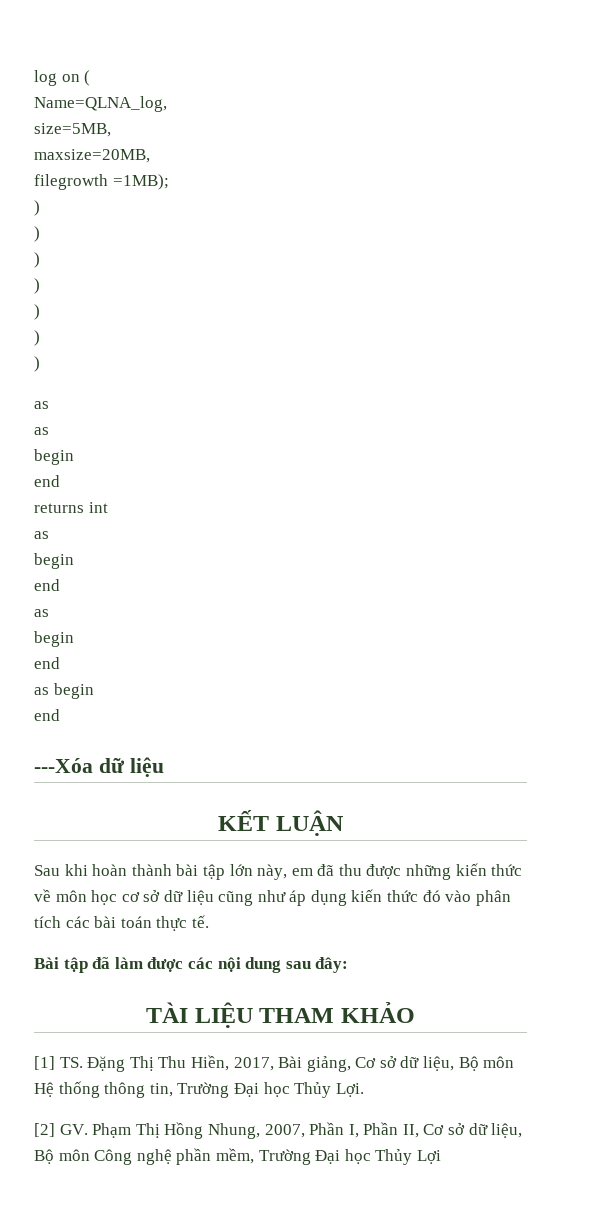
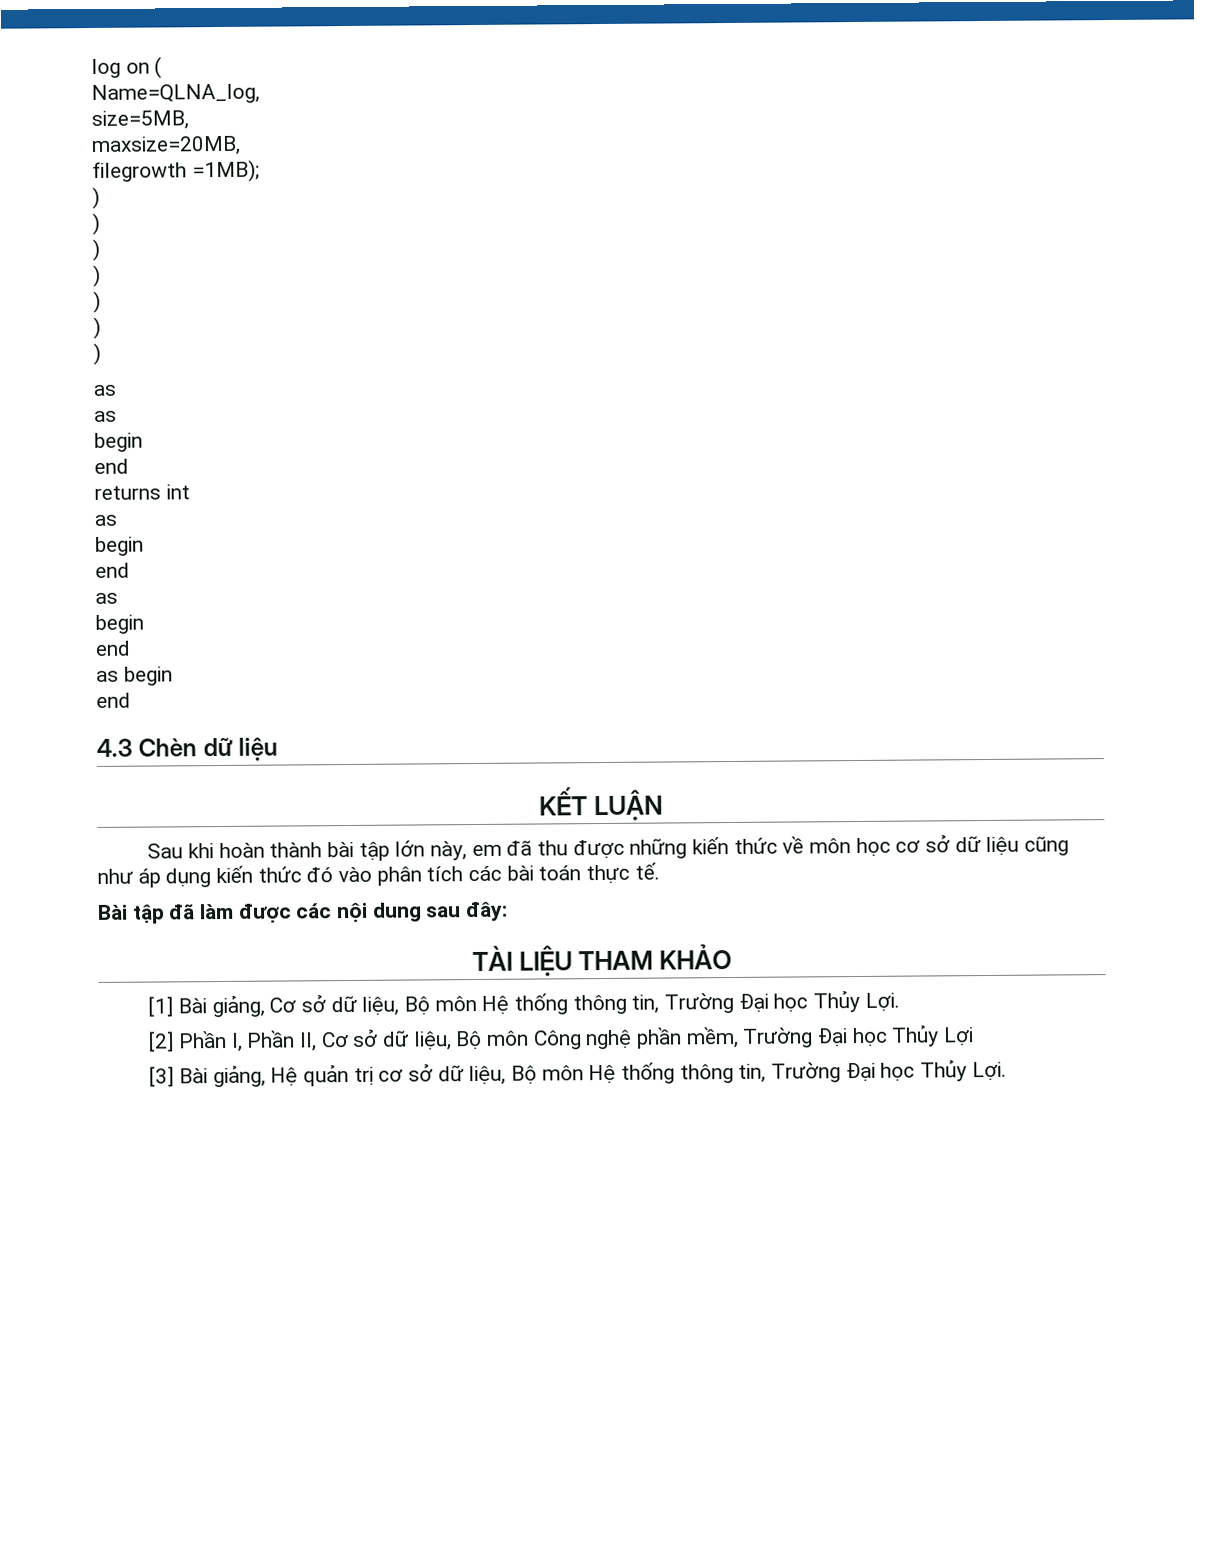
- ---Xóa dữ liệu
+ 4.3 Chèn dữ liệu
- [1] TS. Đặng Thị Thu Hiền, 2017, Bài giảng, Cơ sở dữ liệu, Bộ môn Hệ thống thông tin, Trường Đại học Thủy Lợi.
+ [1] Bài giảng, Cơ sở dữ liệu, Bộ môn Hệ thống thông tin, Trường Đại học Thủy Lợi.
- [2] GV. Phạm Thị Hồng Nhung, 2007, Phần I, Phần II, Cơ sở dữ liệu, Bộ môn Công nghệ phần mềm, Trường Đại học Thủy Lợi
+ [2] Phần I, Phần II, Cơ sở dữ liệu, Bộ môn Công nghệ phần mềm, Trường Đại học Thủy Lợi
+ [3] Bài giảng, Hệ quản trị cơ sở dữ liệu, Bộ môn Hệ thống thông tin, Trường Đại học Thủy Lợi.

